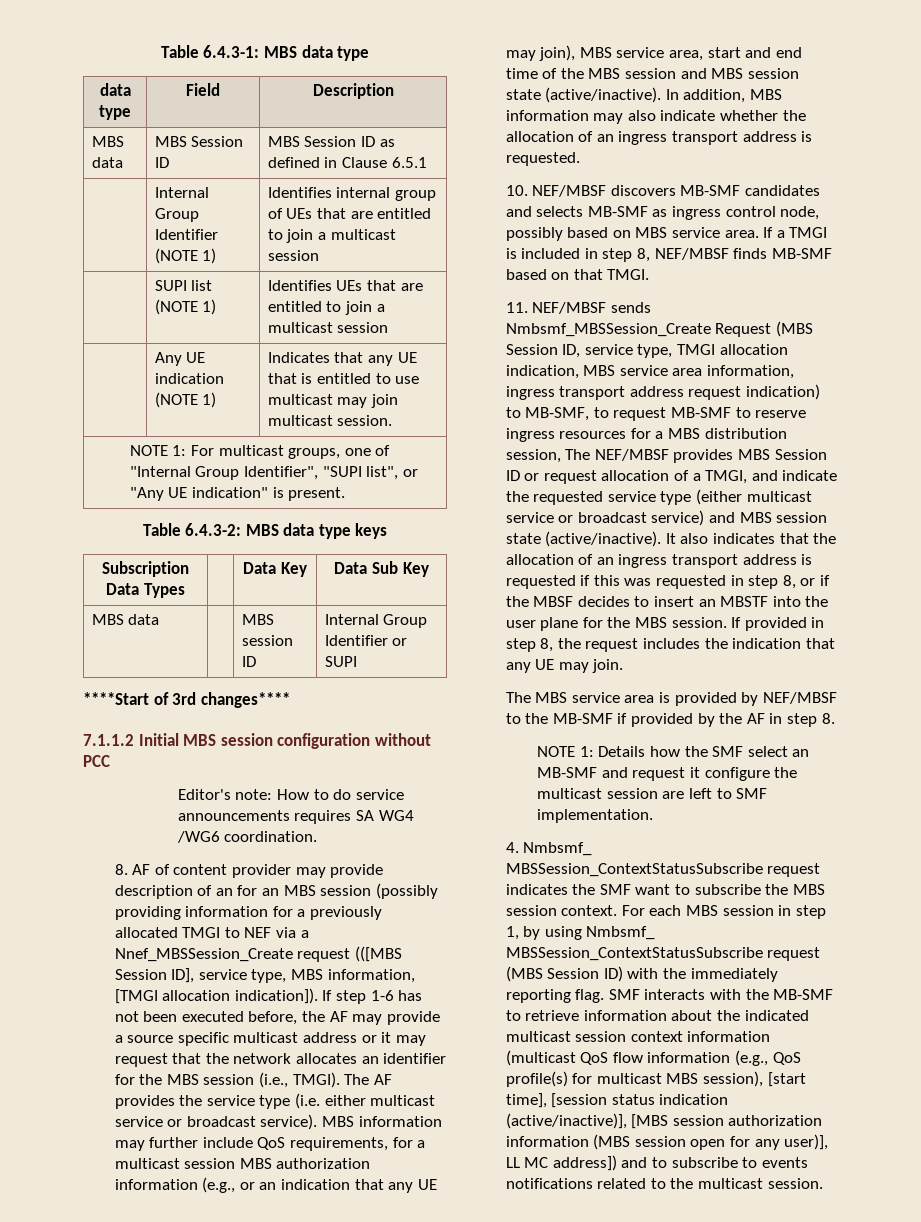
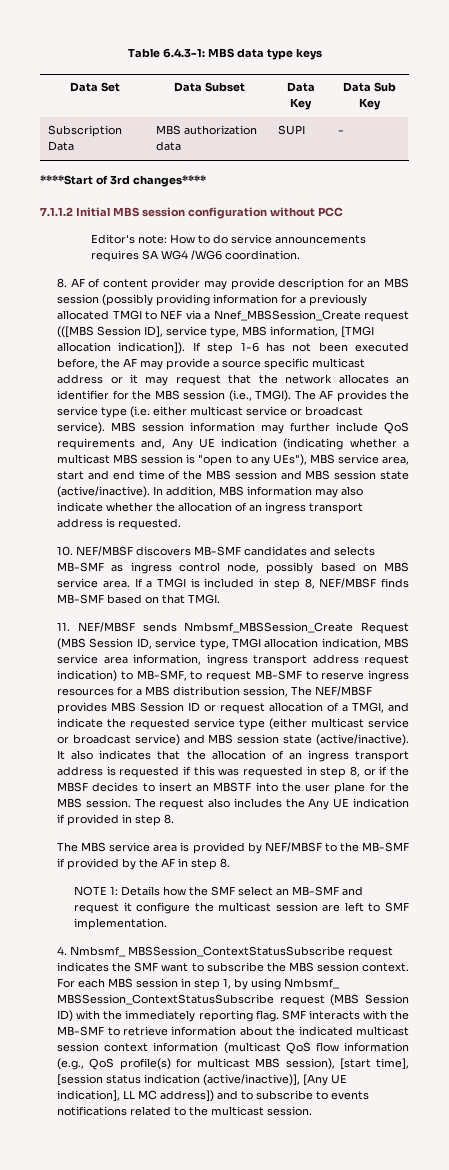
- Table 6.4.3-1: MBS data type
- data type | Field | Description
- MBS data | MBS Session ID | MBS Session ID as defined in Clause 6.5.1
- | Internal Group Identifier (NOTE 1) | Identifies internal group of UEs that are entitled to join a multicast session
- | SUPI list (NOTE 1) | Identifies UEs that are entitled to join a multicast session
- | Any UE indication (NOTE 1) | Indicates that any UE that is entitled to use multicast may join multicast session.
- NOTE 1: For multicast groups, one of "Internal Group Identifier", "SUPI list", or "Any UE indication" is present.
- Table 6.4.3-2: MBS data type keys
- Subscription Data Types | | Data Key | Data Sub Key
+ Table 6.4.3-1: MBS data type keys
+ Data Set | Data Subset | Data Key | Data Sub Key
- MBS data | | MBS session ID | Internal Group Identifier or SUPI
+ Subscription Data | MBS authorization data | SUPI | -
- 8. AF of content provider may provide description of an for an MBS session (possibly providing information for a previously allocated TMGI to NEF via a Nnef_MBSSession_Create request (([MBS Session ID], service type, MBS information, [TMGI allocation indication]).
+ 8. AF of content provider may provide description for an MBS session (possibly providing information for a previously allocated TMGI to NEF via a Nnef_MBSSession_Create request (([MBS Session ID], service type, MBS information, [TMGI allocation indication]).
- MBS information may further include QoS requirements, for a multicast session MBS authorization information (e.g., or an indication that any UE may join), MBS service area, start and end time of the MBS session and MBS session state (active/inactive).
+ MBS session information may further include QoS requirements and, Any UE indication (indicating whether a multicast MBS session is "open to any UEs"), MBS service area, start and end time of the MBS session and MBS session state (active/inactive).
- If provided in step 8, the request includes the indication that any UE may join.
+ The request also includes the Any UE indication if provided in step 8.
- SMF interacts with the MB-SMF to retrieve information about the indicated multicast session context information (multicast QoS flow information (e.g., QoS profile(s) for multicast MBS session), [start time], [session status indication (active/inactive)], [MBS session authorization information (MBS session open for any user)], LL MC address]) and to subscribe to events notifications related to the multicast session.
+ SMF interacts with the MB-SMF to retrieve information about the indicated multicast session context information (multicast QoS flow information (e.g., QoS profile(s) for multicast MBS session), [start time], [session status indication (active/inactive)], [Any UE indication], LL MC address]) and to subscribe to events notifications related to the multicast session.

